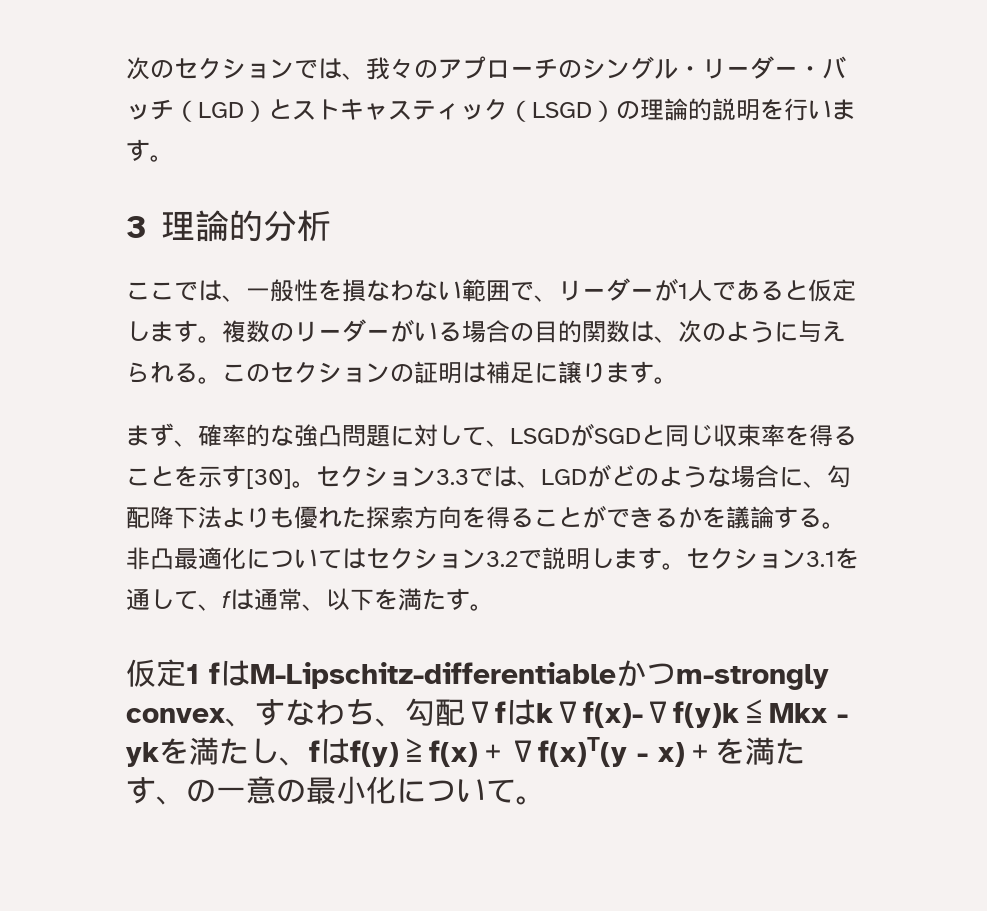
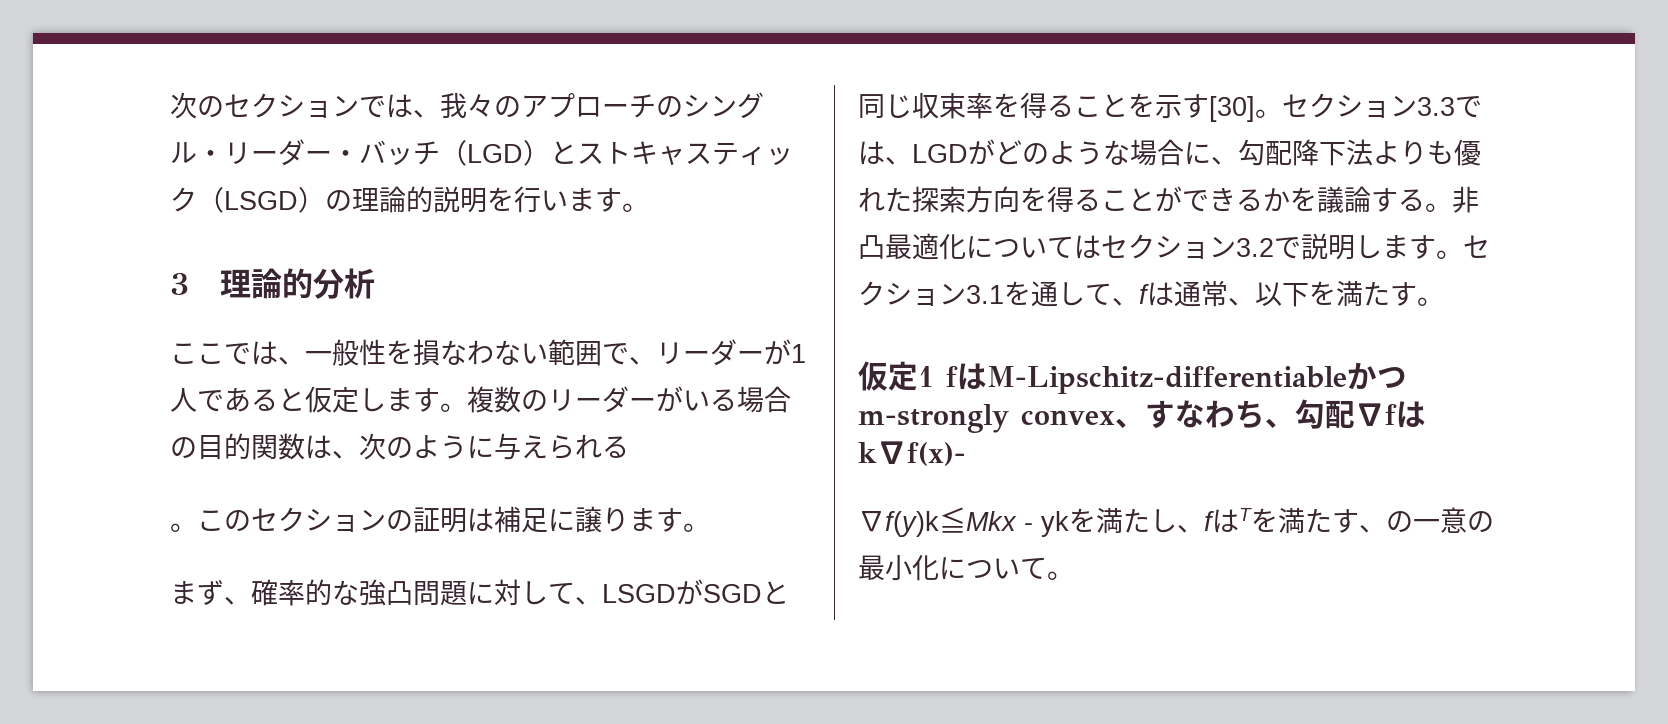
- 複数のリーダーがいる場合の目的関数は、次のように与えられる。
+ 複数のリーダーがいる場合の目的関数は、次のように与えられる
+ 。
- 仮定1 fはM-Lipschitz-differentiableかつm-strongly convex、すなわち、勾配∇fはk∇f(x)-∇f(y)k≦Mkx - ykを満たし、fはf(y)≧f(x)＋∇f(x)T(y - x)＋を満たす、の一意の最小化について。
+ 仮定1 fはM-Lipschitz-differentiableかつm-strongly convex、すなわち、勾配∇fはk∇f(x)-
+ ∇f(y)k≦Mkx - ykを満たし、fはTを満たす、の一意の最小化について。

